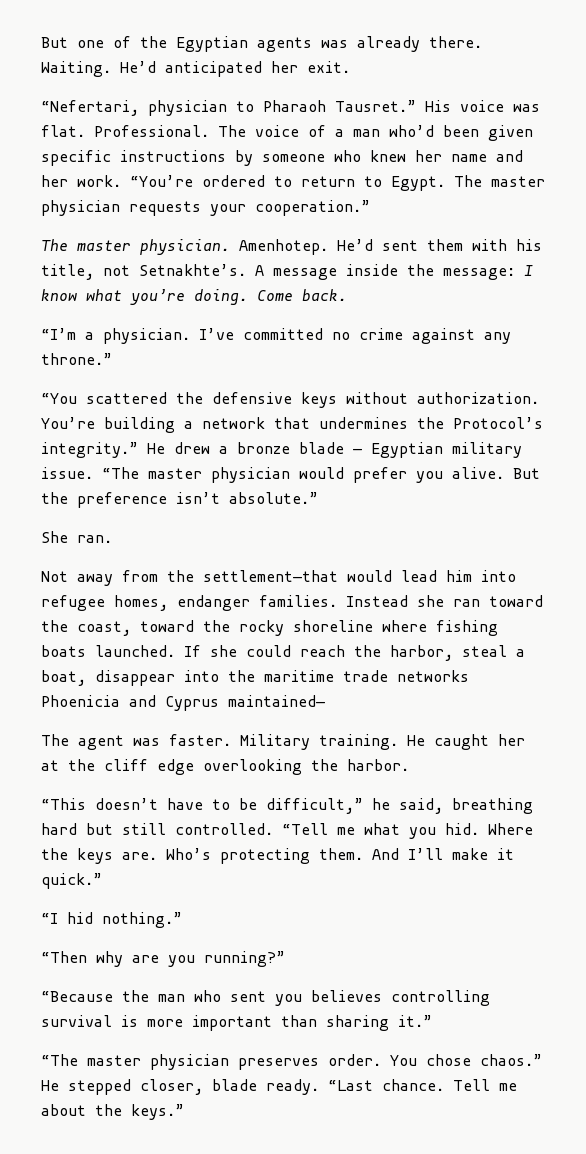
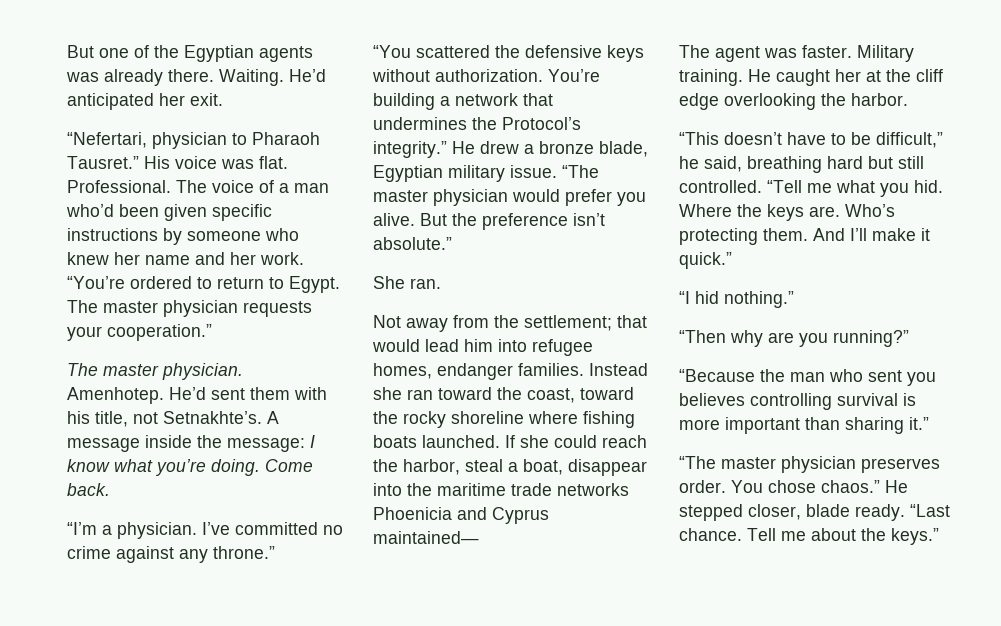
- He drew a bronze blade — Egyptian military issue.
+ He drew a bronze blade, Egyptian military issue.
- Not away from the settlement—that would lead him into refugee homes, endanger families.
+ Not away from the settlement; that would lead him into refugee homes, endanger families.

